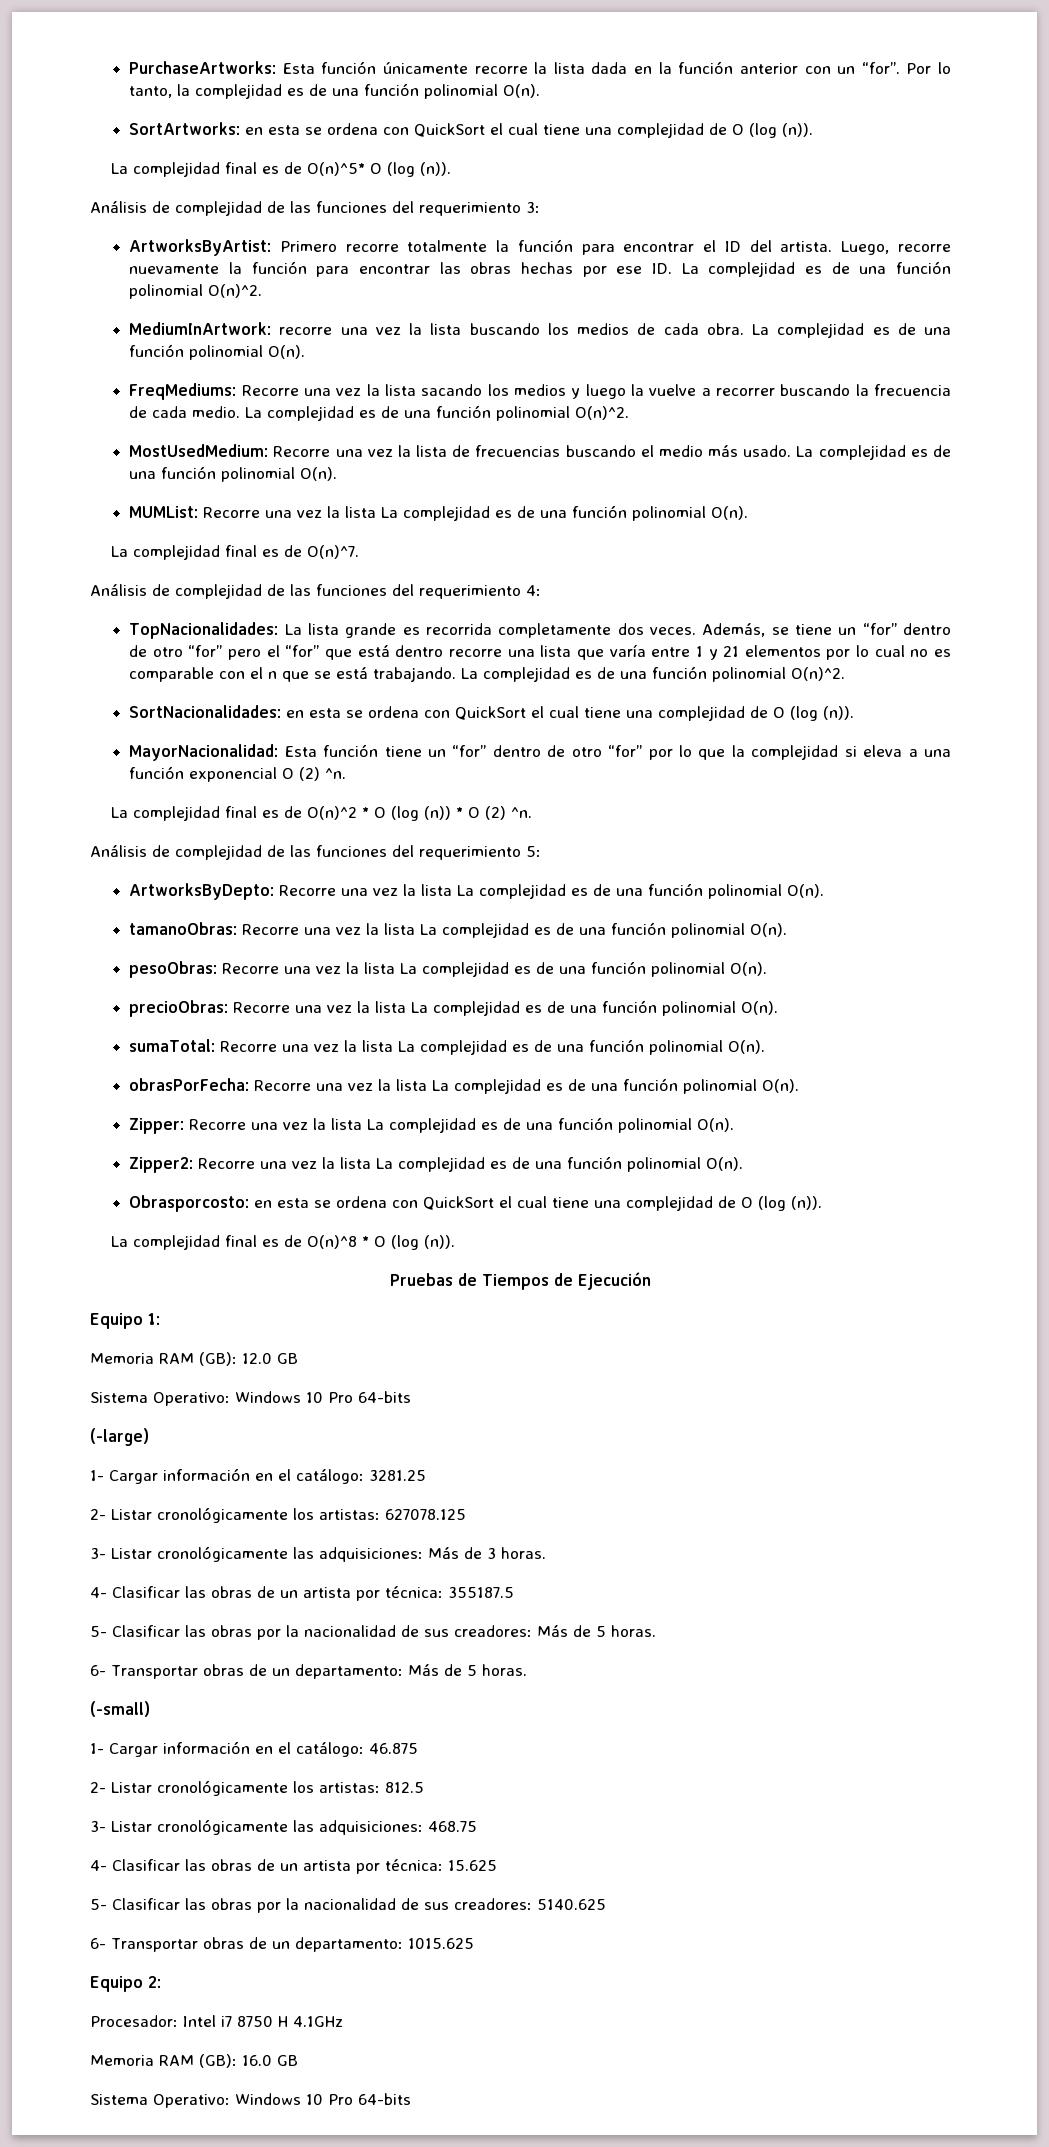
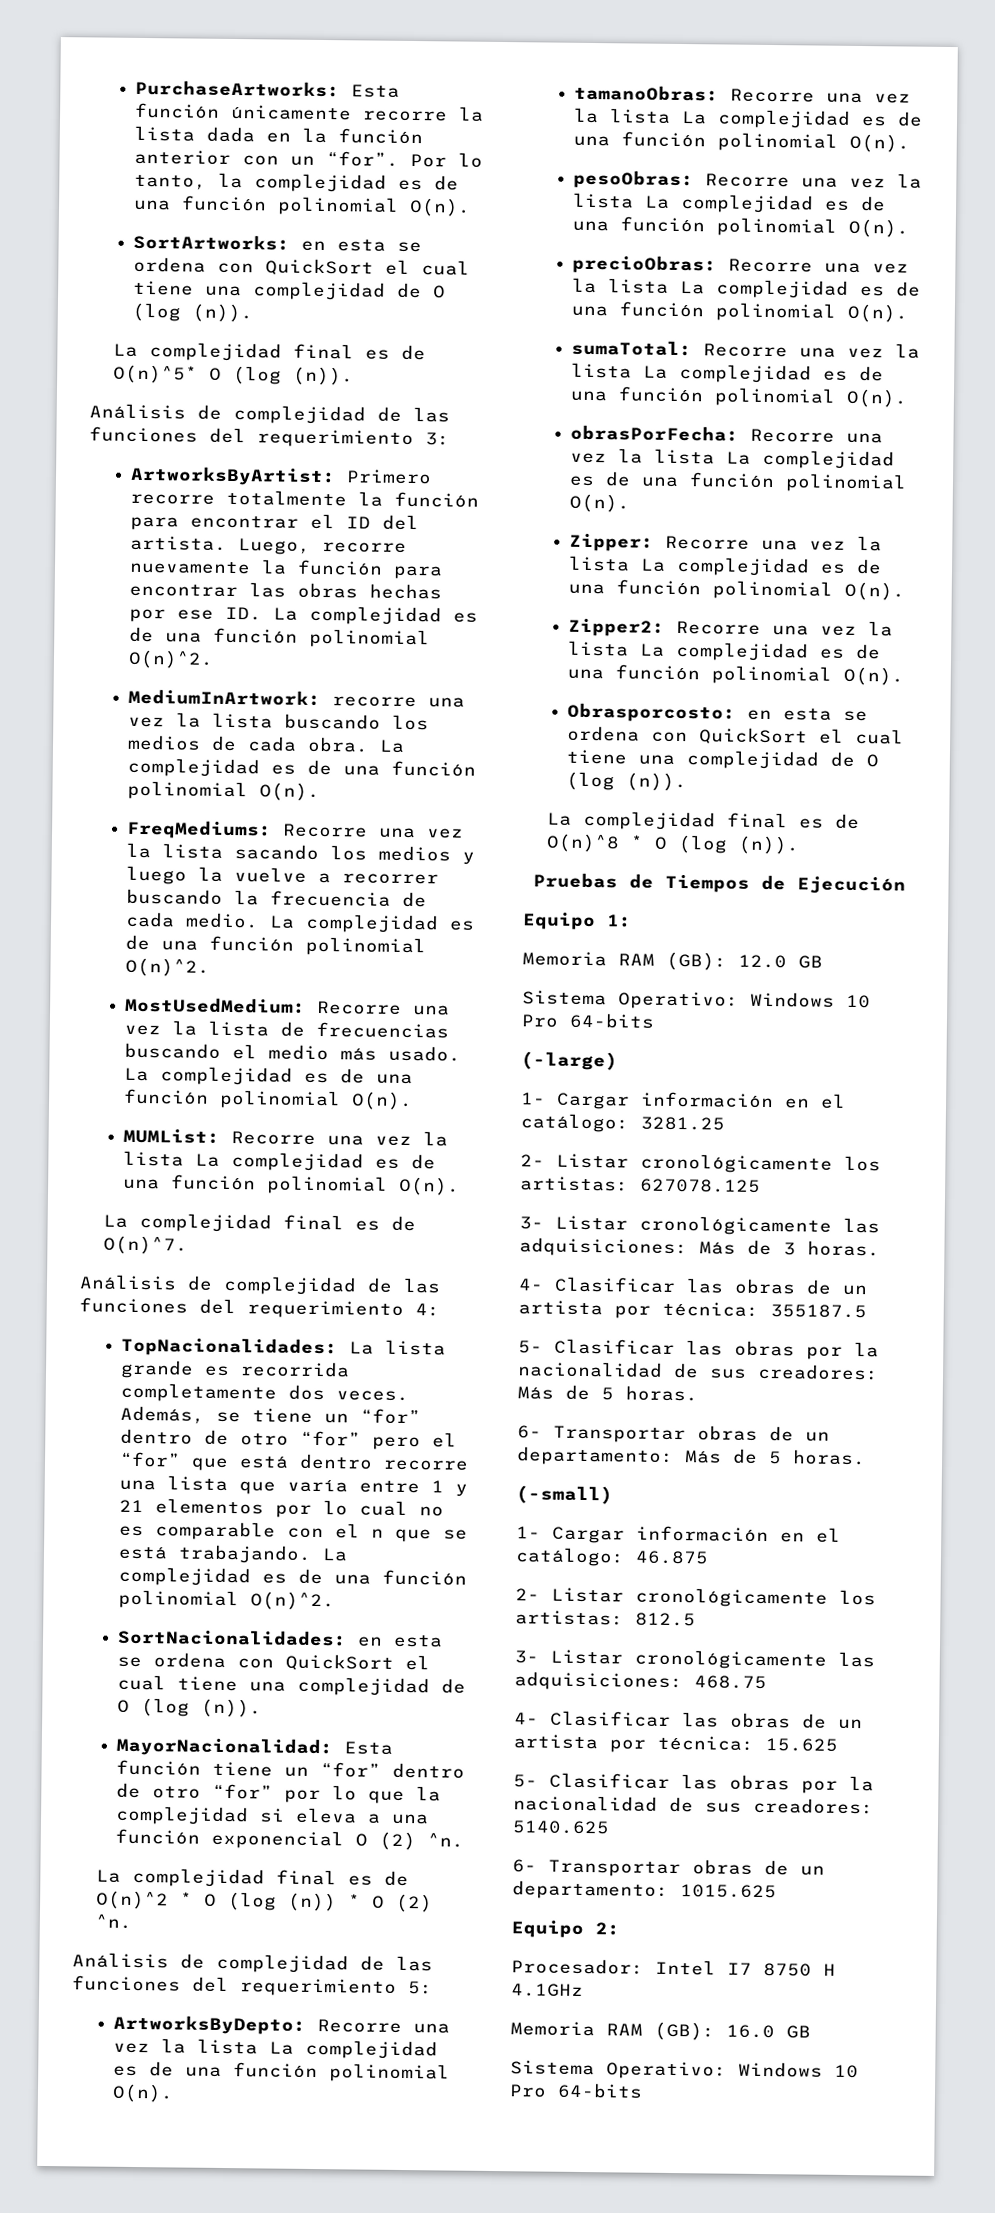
- Procesador: Intel i7 8750 H 4.1GHz
+ Procesador: Intel I7 8750 H 4.1GHz

